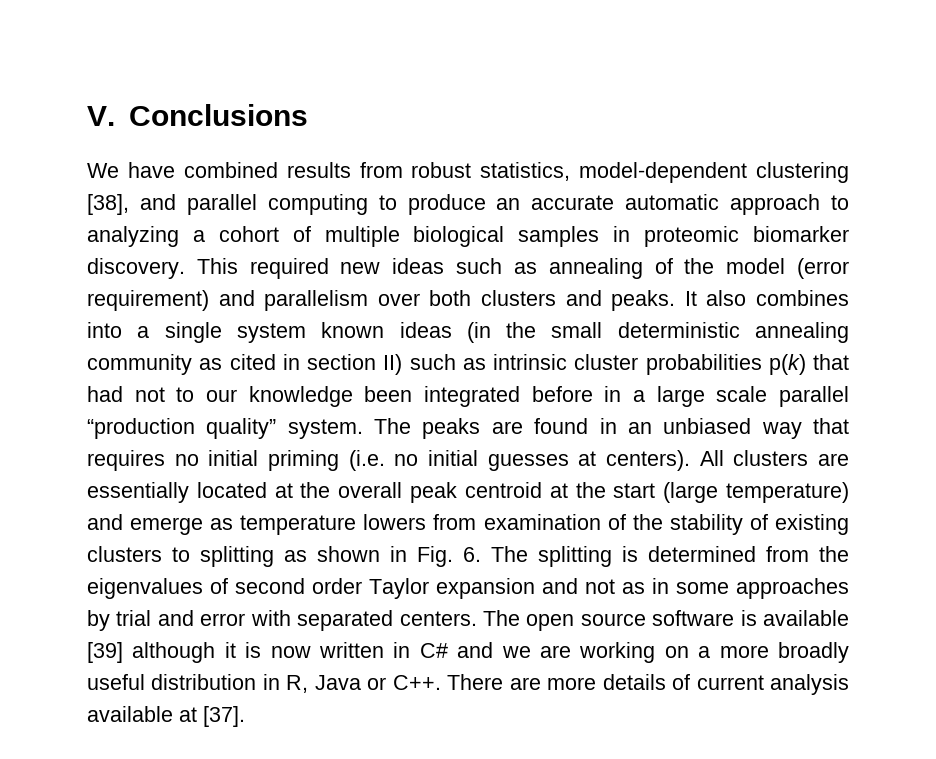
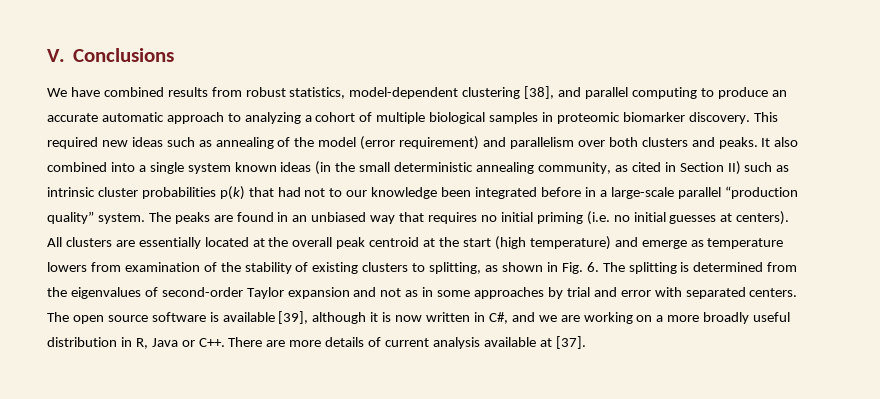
- It also combines into a single system known ideas (in the small deterministic annealing community as cited in section II) such as intrinsic cluster probabilities p(k) that had not to our knowledge been integrated before in a large scale parallel “production quality” system.
+ It also combined into a single system known ideas (in the small deterministic annealing community, as cited in Section II) such as intrinsic cluster probabilities p(k) that had not to our knowledge been integrated before in a large-scale parallel “production quality” system.
- All clusters are essentially located at the overall peak centroid at the start (large temperature) and emerge as temperature lowers from examination of the stability of existing clusters to splitting as shown in Fig. 6. The splitting is determined from the eigenvalues of second order Taylor expansion and not as in some approaches by trial and error with separated centers.
+ All clusters are essentially located at the overall peak centroid at the start (high temperature) and emerge as temperature lowers from examination of the stability of existing clusters to splitting, as shown in Fig. 6. The splitting is determined from the eigenvalues of second-order Taylor expansion and not as in some approaches by trial and error with separated centers.
- The open source software is available [39] although it is now written in C# and we are working on a more broadly useful distribution in R, Java or C++. There are more details of current analysis available at [37].
+ The open source software is available [39], although it is now written in C#, and we are working on a more broadly useful distribution in R, Java or C++. There are more details of current analysis available at [37].

